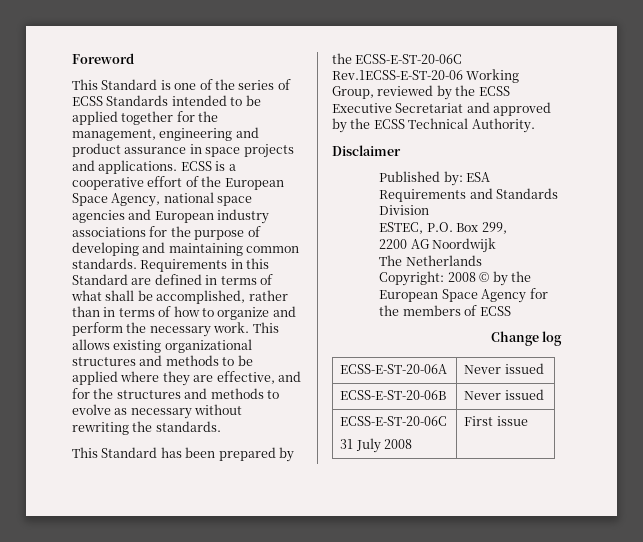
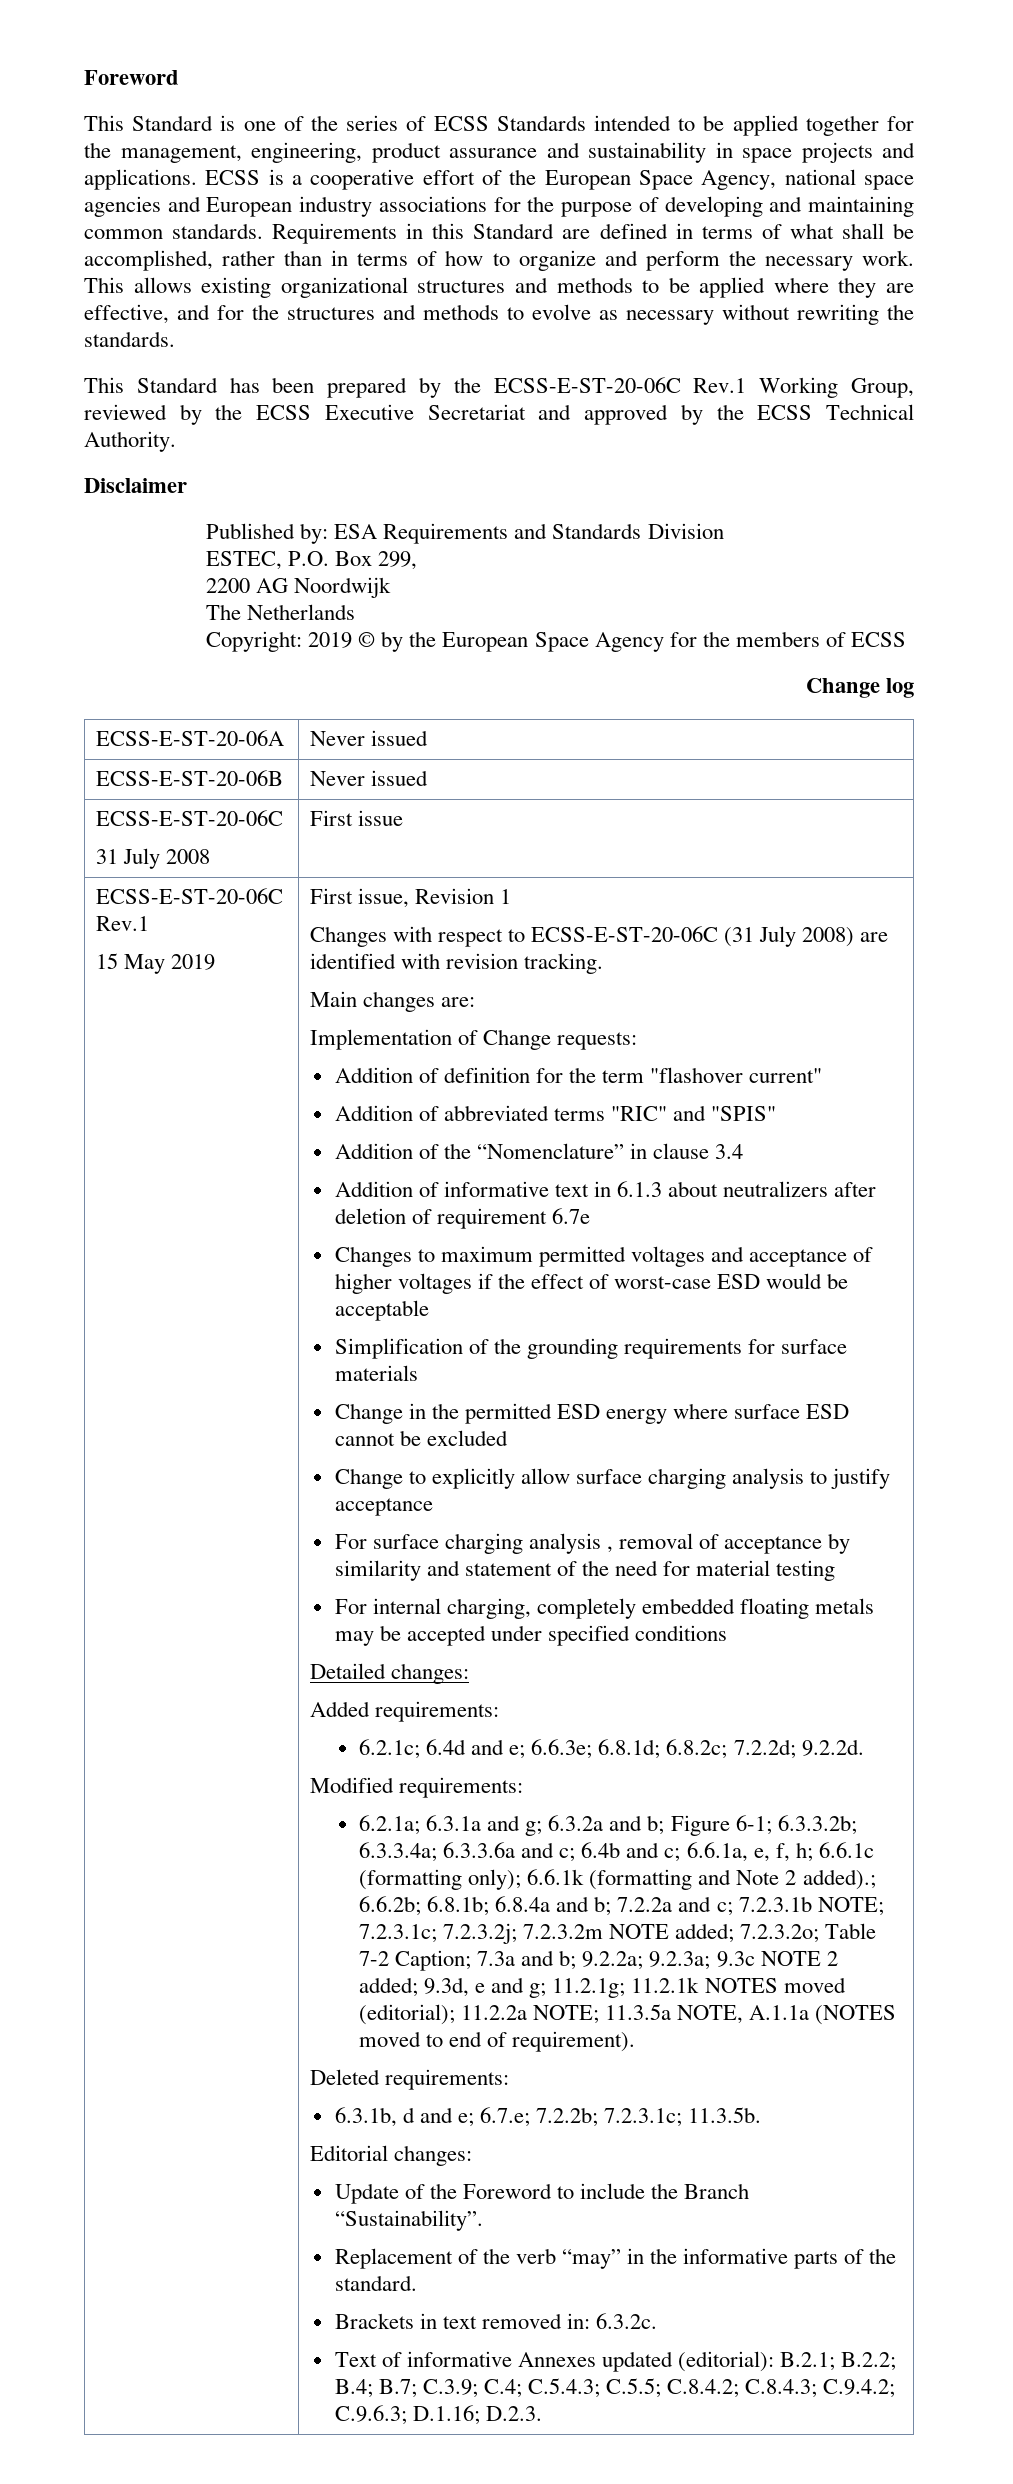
- This Standard is one of the series of ECSS Standards intended to be applied together for the management, engineering and product assurance in space projects and applications.
+ This Standard is one of the series of ECSS Standards intended to be applied together for the management, engineering, product assurance and sustainability in space projects and applications.
- This Standard has been prepared by the ECSS-E-ST-20-06C Rev.1ECSS-E-ST-20-06 Working Group, reviewed by the ECSS Executive Secretariat and approved by the ECSS Technical Authority.
+ This Standard has been prepared by the ECSS-E-ST-20-06C Rev.1 Working Group, reviewed by the ECSS Executive Secretariat and approved by the ECSS Technical Authority.
- Copyright: 2008 © by the European Space Agency for the members of ECSS
+ Copyright: 2019 © by the European Space Agency for the members of ECSS
  ECSS-E-ST-20-06B | Never issued
  ECSS-E-ST-20-06C
  31 July 2008 | First issue
+ ECSS-E-ST-20-06C Rev.1
+ 15 May 2019 | First issue, Revision 1
+ Changes with respect to ECSS-E-ST-20-06C (31 July 2008) are identified with revision tracking.
+ Main changes are:
+ Implementation of Change requests:
+ Addition of definition for the term "flashover current"
+ Addition of abbreviated terms "RIC" and "SPIS"
+ Addition of the “Nomenclature” in clause 3.4
+ Addition of informative text in 6.1.3 about neutralizers after deletion of requirement 6.7e
+ Changes to maximum permitted voltages and acceptance of higher voltages if the effect of worst-case ESD would be acceptable
+ Simplification of the grounding requirements for surface materials
+ Change in the permitted ESD energy where surface ESD cannot be excluded
+ Change to explicitly allow surface charging analysis to justify acceptance
+ For surface charging analysis , removal of acceptance by similarity and statement of the need for material testing
+ For internal charging, completely embedded floating metals may be accepted under specified conditions
+ Detailed changes:
+ Added requirements:
+ 6.2.1c; 6.4d and e; 6.6.3e; 6.8.1d; 6.8.2c; 7.2.2d; 9.2.2d.
+ Modified requirements:
+ 6.2.1a; 6.3.1a and g; 6.3.2a and b; Figure 6-1; 6.3.3.2b; 6.3.3.4a; 6.3.3.6a and c; 6.4b and c; 6.6.1a, e, f, h; 6.6.1c (formatting only); 6.6.1k (formatting and Note 2 added).; 6.6.2b; 6.8.1b; 6.8.4a and b; 7.2.2a and c; 7.2.3.1b NOTE; 7.2.3.1c; 7.2.3.2j; 7.2.3.2m NOTE added; 7.2.3.2o; Table 7-2 Caption; 7.3a and b; 9.2.2a; 9.2.3a; 9.3c NOTE 2 added; 9.3d, e and g; 11.2.1g; 11.2.1k NOTES moved (editorial); 11.2.2a NOTE; 11.3.5a NOTE, A.1.1a (NOTES moved to end of requirement).
+ Deleted requirements:
+ 6.3.1b, d and e; 6.7.e; 7.2.2b; 7.2.3.1c; 11.3.5b.
+ Editorial changes:
+ Update of the Foreword to include the Branch “Sustainability”.
+ Replacement of the verb “may” in the informative parts of the standard.
+ Brackets in text removed in: 6.3.2c.
+ Text of informative Annexes updated (editorial): B.2.1; B.2.2; B.4; B.7; C.3.9; C.4; C.5.4.3; C.5.5; C.8.4.2; C.8.4.3; C.9.4.2; C.9.6.3; D.1.16; D.2.3.

